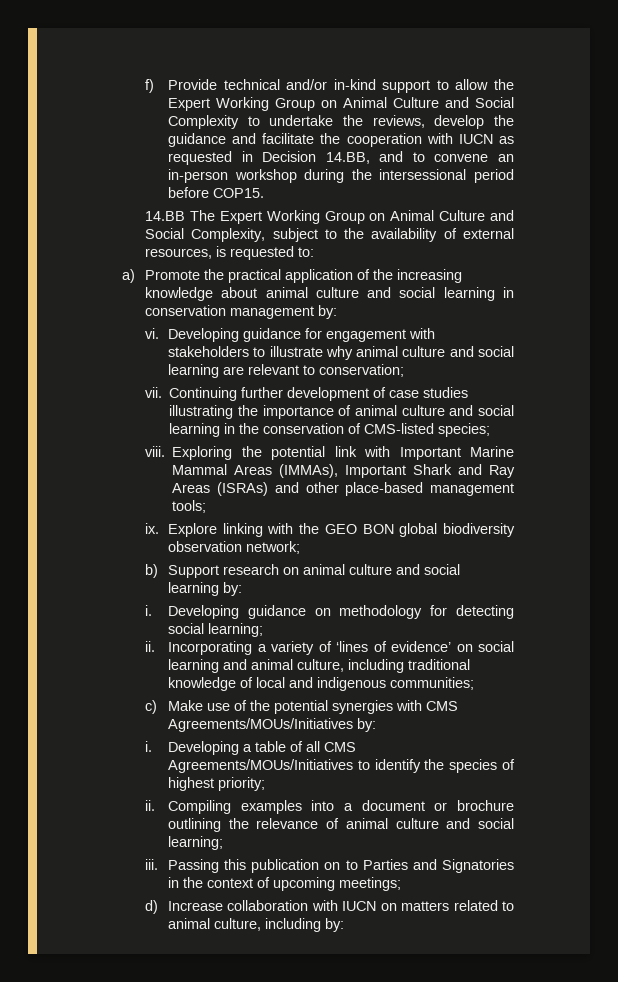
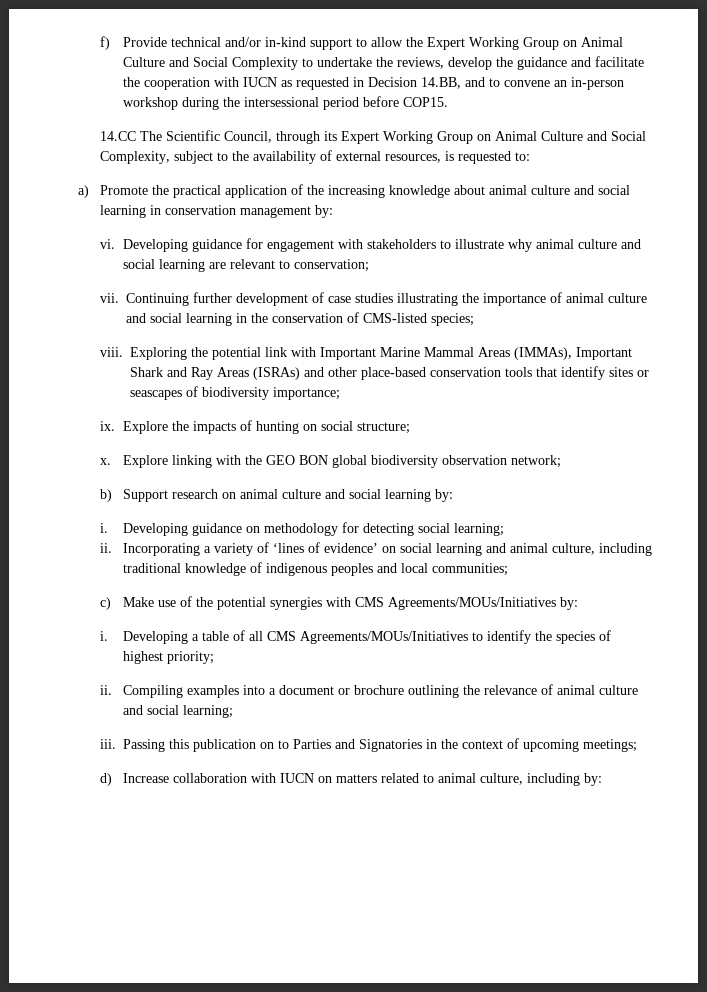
- 14.BB The Expert Working Group on Animal Culture and Social Complexity, subject to the availability of external resources, is requested to:
+ 14.CC The Scientific Council, through its Expert Working Group on Animal Culture and Social Complexity, subject to the availability of external resources, is requested to:
- Exploring the potential link with Important Marine Mammal Areas (IMMAs), Important Shark and Ray Areas (ISRAs) and other place-based management tools;
- ix.
+ Exploring the potential link with Important Marine Mammal Areas (IMMAs), Important Shark and Ray Areas (ISRAs) and other place-based conservation tools that identify sites or seascapes of biodiversity importance;
+ ix. Explore the impacts of hunting on social structure;
+ x.
- Incorporating a variety of ‘lines of evidence’ on social learning and animal culture, including traditional knowledge of local and indigenous communities;
+ Incorporating a variety of ‘lines of evidence’ on social learning and animal culture, including traditional knowledge of indigenous peoples and local communities;

